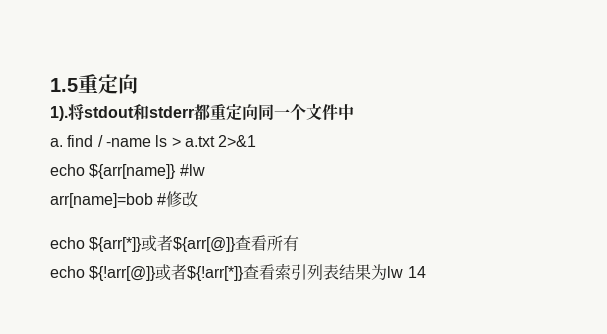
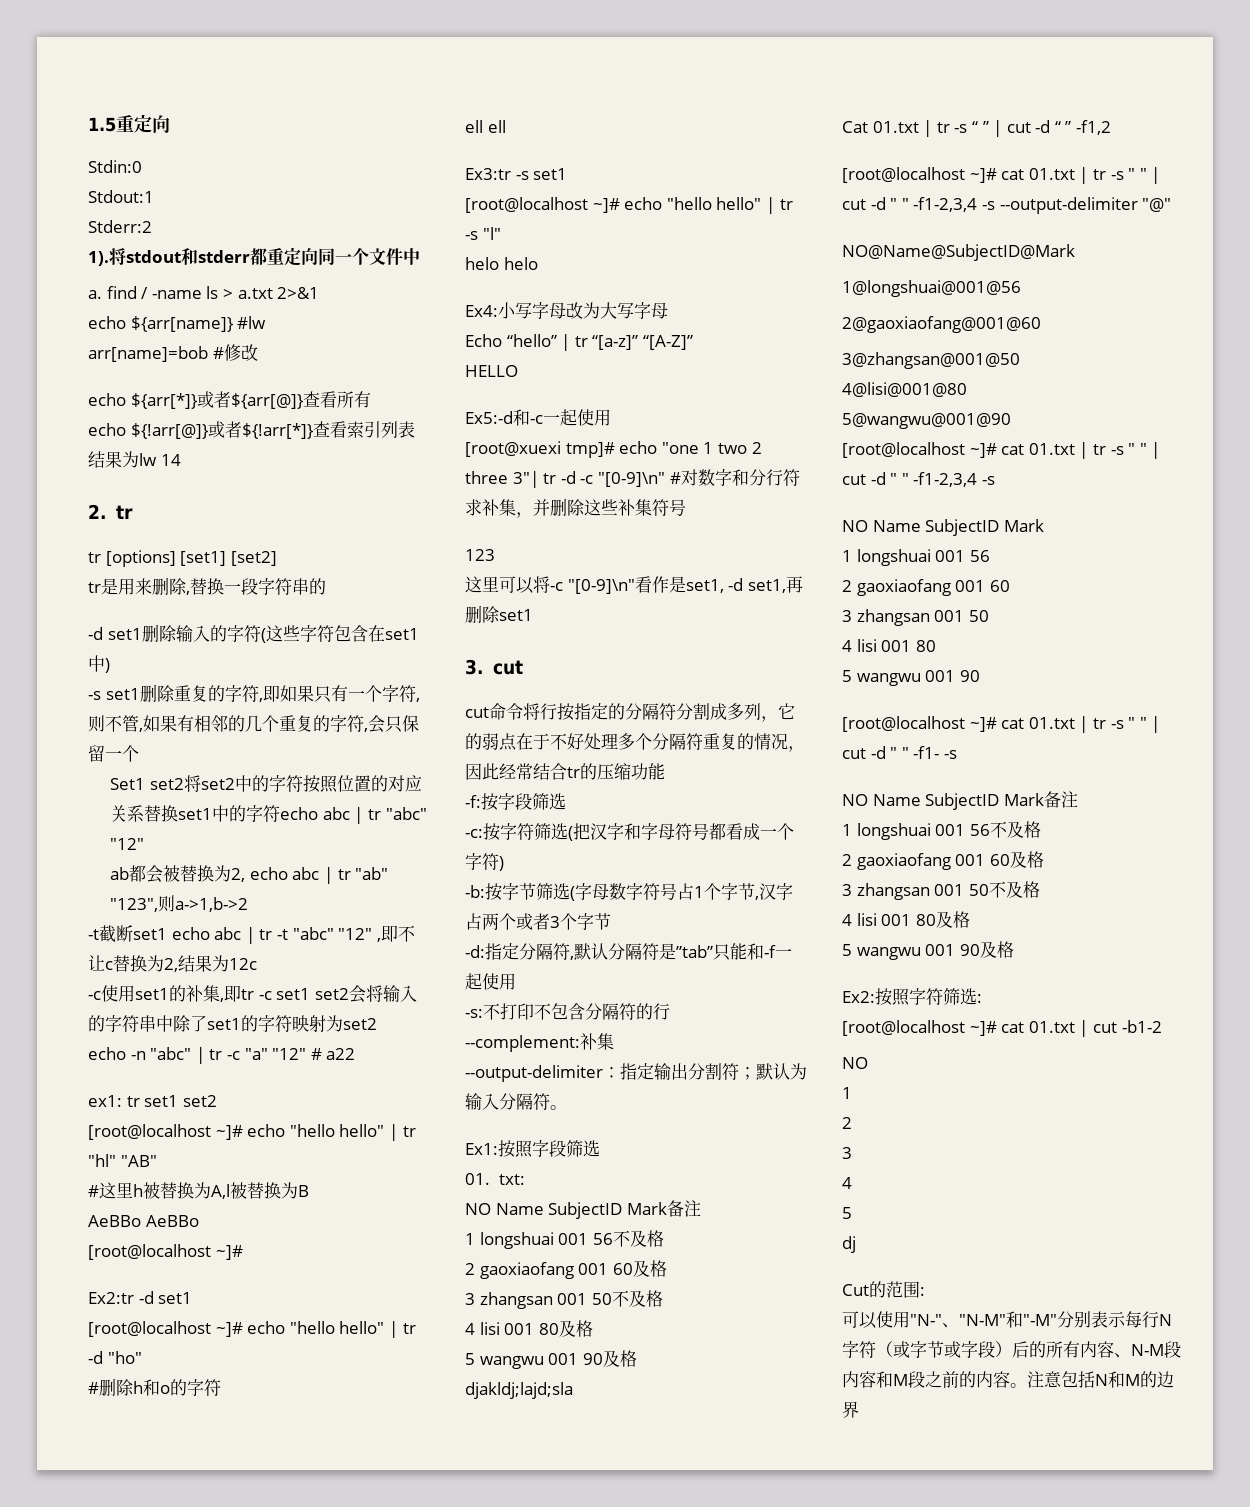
+ Stdin:0
+ Stdout:1
+ Stderr:2
+ 2. tr
+ tr [options] [set1] [set2]
+ tr是用来删除,替换一段字符串的
+ -d set1删除输入的字符(这些字符包含在set1中)
+ -s set1删除重复的字符,即如果只有一个字符,则不管,如果有相邻的几个重复的字符,会只保留一个
+ Set1 set2将set2中的字符按照位置的对应关系替换set1中的字符echo abc | tr "abc" "12"
+ ab都会被替换为2, echo abc | tr "ab" "123",则a->1,b->2
+ -t截断set1 echo abc | tr -t "abc" "12" ,即不让c替换为2,结果为12c
+ -c使用set1的补集,即tr -c set1 set2会将输入的字符串中除了set1的字符映射为set2
+ echo -n "abc" | tr -c "a" "12" # a22
+ ex1: tr set1 set2
+ [root@localhost ~]# echo "hello hello" | tr "hl" "AB"
+ #这里h被替换为A,l被替换为B
+ AeBBo AeBBo
+ [root@localhost ~]#
+ Ex2:tr -d set1
+ [root@localhost ~]# echo "hello hello" | tr -d "ho"
+ #删除h和o的字符
+ ell ell
+ Ex3:tr -s set1
+ [root@localhost ~]# echo "hello hello" | tr -s "l"
+ helo helo
+ Ex4:小写字母改为大写字母
+ Echo “hello” | tr “[a-z]” “[A-Z]”
+ HELLO
+ Ex5:-d和-c一起使用
+ [root@xuexi tmp]# echo "one 1 two 2 three 3"| tr -d -c "[0-9]\n" #对数字和分行符求补集，并删除这些补集符号
+ 123
+ 这里可以将-c "[0-9]\n"看作是set1, -d set1,再删除set1
+ 3. cut
+ cut命令将行按指定的分隔符分割成多列，它的弱点在于不好处理多个分隔符重复的情况，因此经常结合tr的压缩功能
+ -f:按字段筛选
+ -c:按字符筛选(把汉字和字母符号都看成一个字符)
+ -b:按字节筛选(字母数字符号占1个字节,汉字占两个或者3个字节
+ -d:指定分隔符,默认分隔符是”tab”只能和-f一起使用
+ -s:不打印不包含分隔符的行
+ --complement:补集
+ --output-delimiter：指定输出分割符；默认为输入分隔符。
+ Ex1:按照字段筛选
+ 01. txt:
+ NO Name SubjectID Mark备注
+ 1 longshuai 001 56不及格
+ 2 gaoxiaofang 001 60及格
+ 3 zhangsan 001 50不及格
+ 4 lisi 001 80及格
+ 5 wangwu 001 90及格
+ djakldj;lajd;sla
+ Cat 01.txt | tr -s “ ” | cut -d “ ” -f1,2
+ [root@localhost ~]# cat 01.txt | tr -s " " | cut -d " " -f1-2,3,4 -s --output-delimiter "@"
+ NO@Name@SubjectID@Mark
+ 1@longshuai@001@56
+ 2@gaoxiaofang@001@60
+ 3@zhangsan@001@50
+ 4@lisi@001@80
+ 5@wangwu@001@90
+ [root@localhost ~]# cat 01.txt | tr -s " " | cut -d " " -f1-2,3,4 -s
+ NO Name SubjectID Mark
+ 1 longshuai 001 56
+ 2 gaoxiaofang 001 60
+ 3 zhangsan 001 50
+ 4 lisi 001 80
+ 5 wangwu 001 90
+ [root@localhost ~]# cat 01.txt | tr -s " " | cut -d " " -f1- -s
+ NO Name SubjectID Mark备注
+ 1 longshuai 001 56不及格
+ 2 gaoxiaofang 001 60及格
+ 3 zhangsan 001 50不及格
+ 4 lisi 001 80及格
+ 5 wangwu 001 90及格
+ Ex2:按照字符筛选:
+ [root@localhost ~]# cat 01.txt | cut -b1-2
+ NO
+ 1
+ 2
+ 3
+ 4
+ 5
+ dj
+ Cut的范围:
+ 可以使用"N-"、"N-M"和"-M"分别表示每行N字符（或字节或字段）后的所有内容、N-M段内容和M段之前的内容。注意包括N和M的边界

